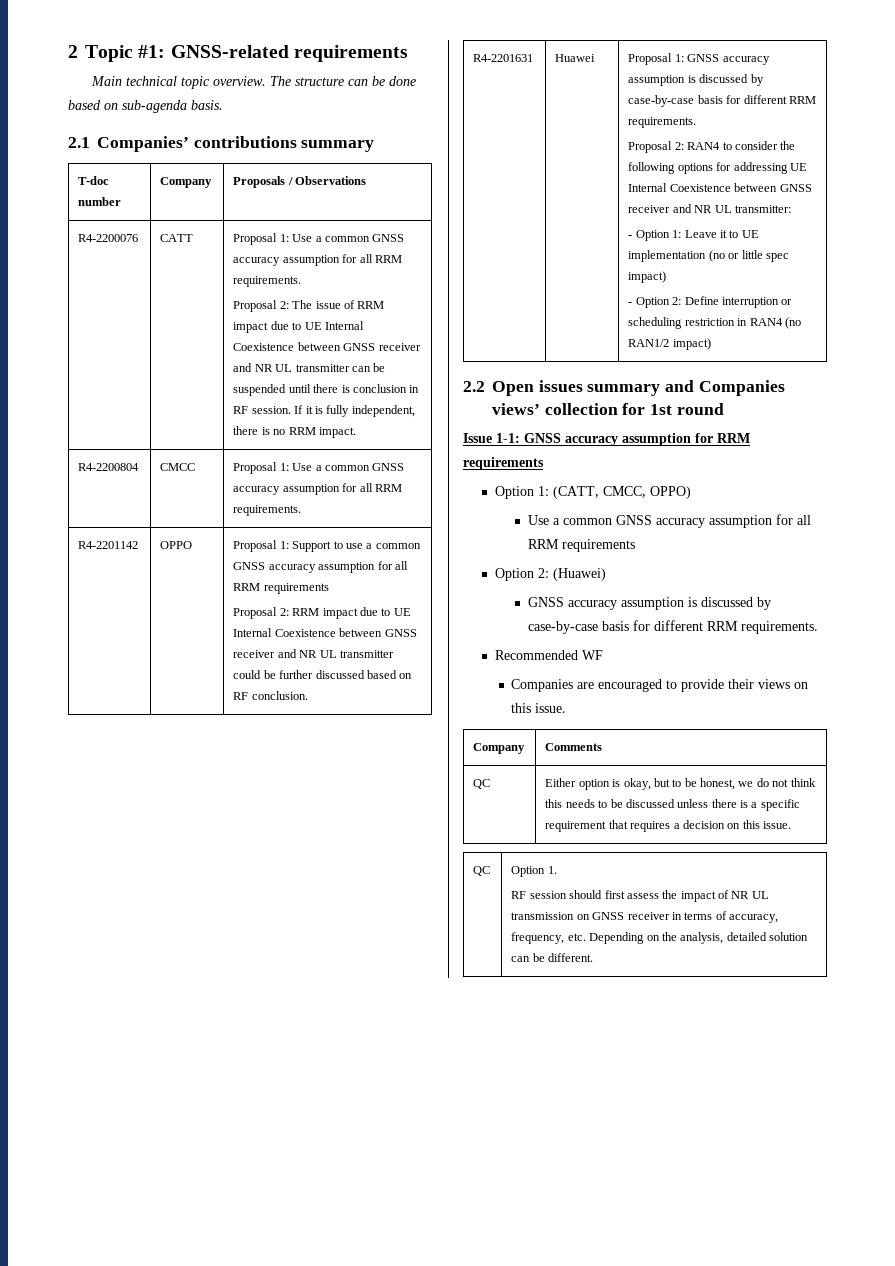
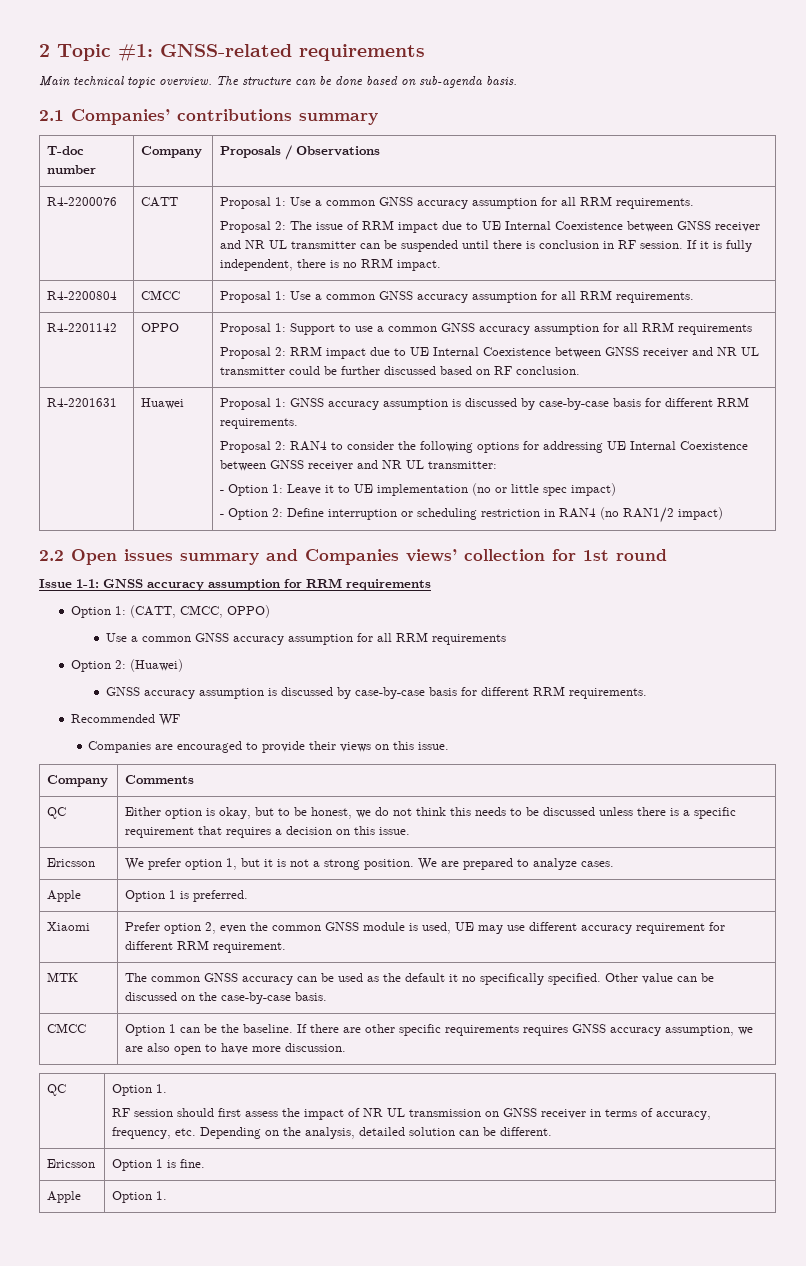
+ Ericsson | We prefer option 1, but it is not a strong position. We are prepared to analyze cases.
+ Apple | Option 1 is preferred.
+ Xiaomi | Prefer option 2, even the common GNSS module is used, UE may use different accuracy requirement for different RRM requirement.
+ MTK | The common GNSS accuracy can be used as the default it no specifically specified. Other value can be discussed on the case-by-case basis.
+ CMCC | Option 1 can be the baseline. If there are other specific requirements requires GNSS accuracy assumption, we are also open to have more discussion.
+ Ericsson | Option 1 is fine.
+ Apple | Option 1.

